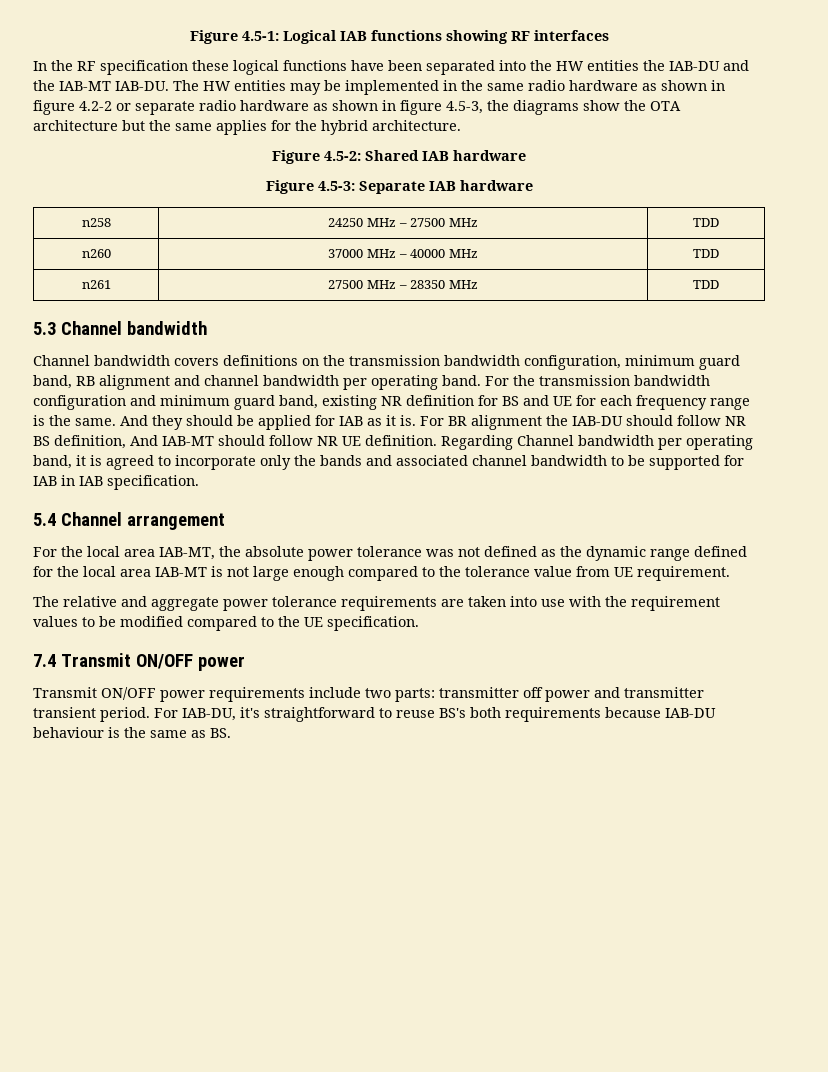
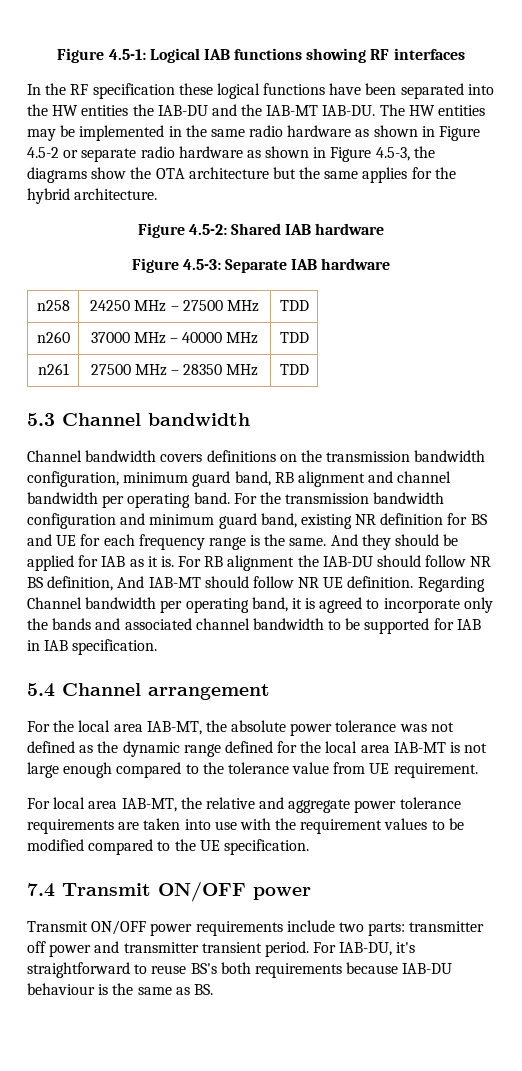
- The HW entities may be implemented in the same radio hardware as shown in figure 4.2-2 or separate radio hardware as shown in figure 4.5-3, the diagrams show the OTA architecture but the same applies for the hybrid architecture.
+ The HW entities may be implemented in the same radio hardware as shown in Figure 4.5-2 or separate radio hardware as shown in Figure 4.5-3, the diagrams show the OTA architecture but the same applies for the hybrid architecture.
- For BR alignment the IAB-DU should follow NR BS definition, And IAB-MT should follow NR UE definition.
+ For RB alignment the IAB-DU should follow NR BS definition, And IAB-MT should follow NR UE definition.
- The relative and aggregate power tolerance requirements are taken into use with the requirement values to be modified compared to the UE specification.
+ For local area IAB-MT, the relative and aggregate power tolerance requirements are taken into use with the requirement values to be modified compared to the UE specification.

